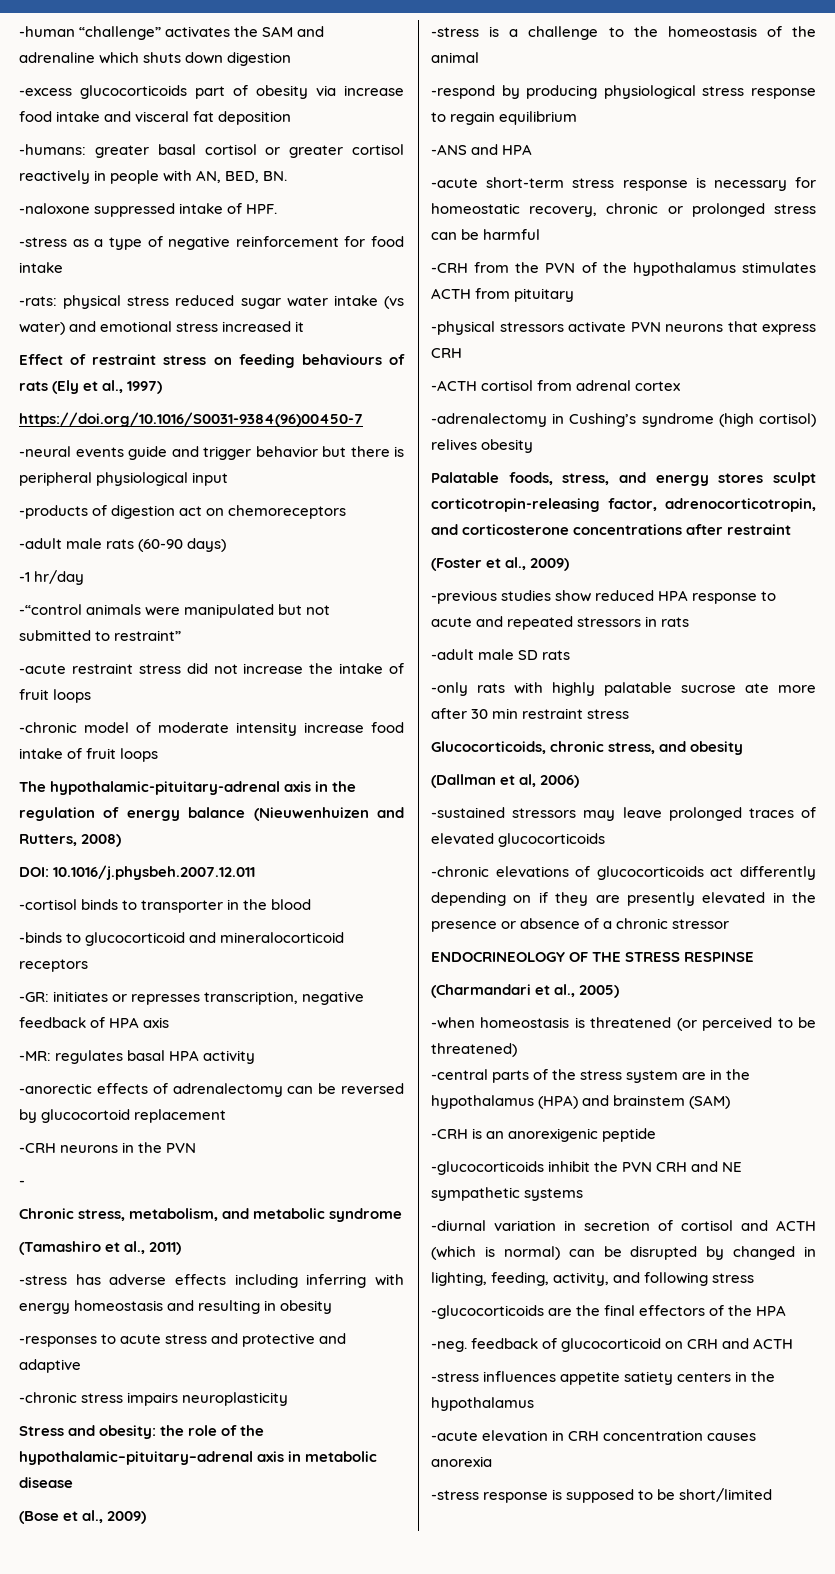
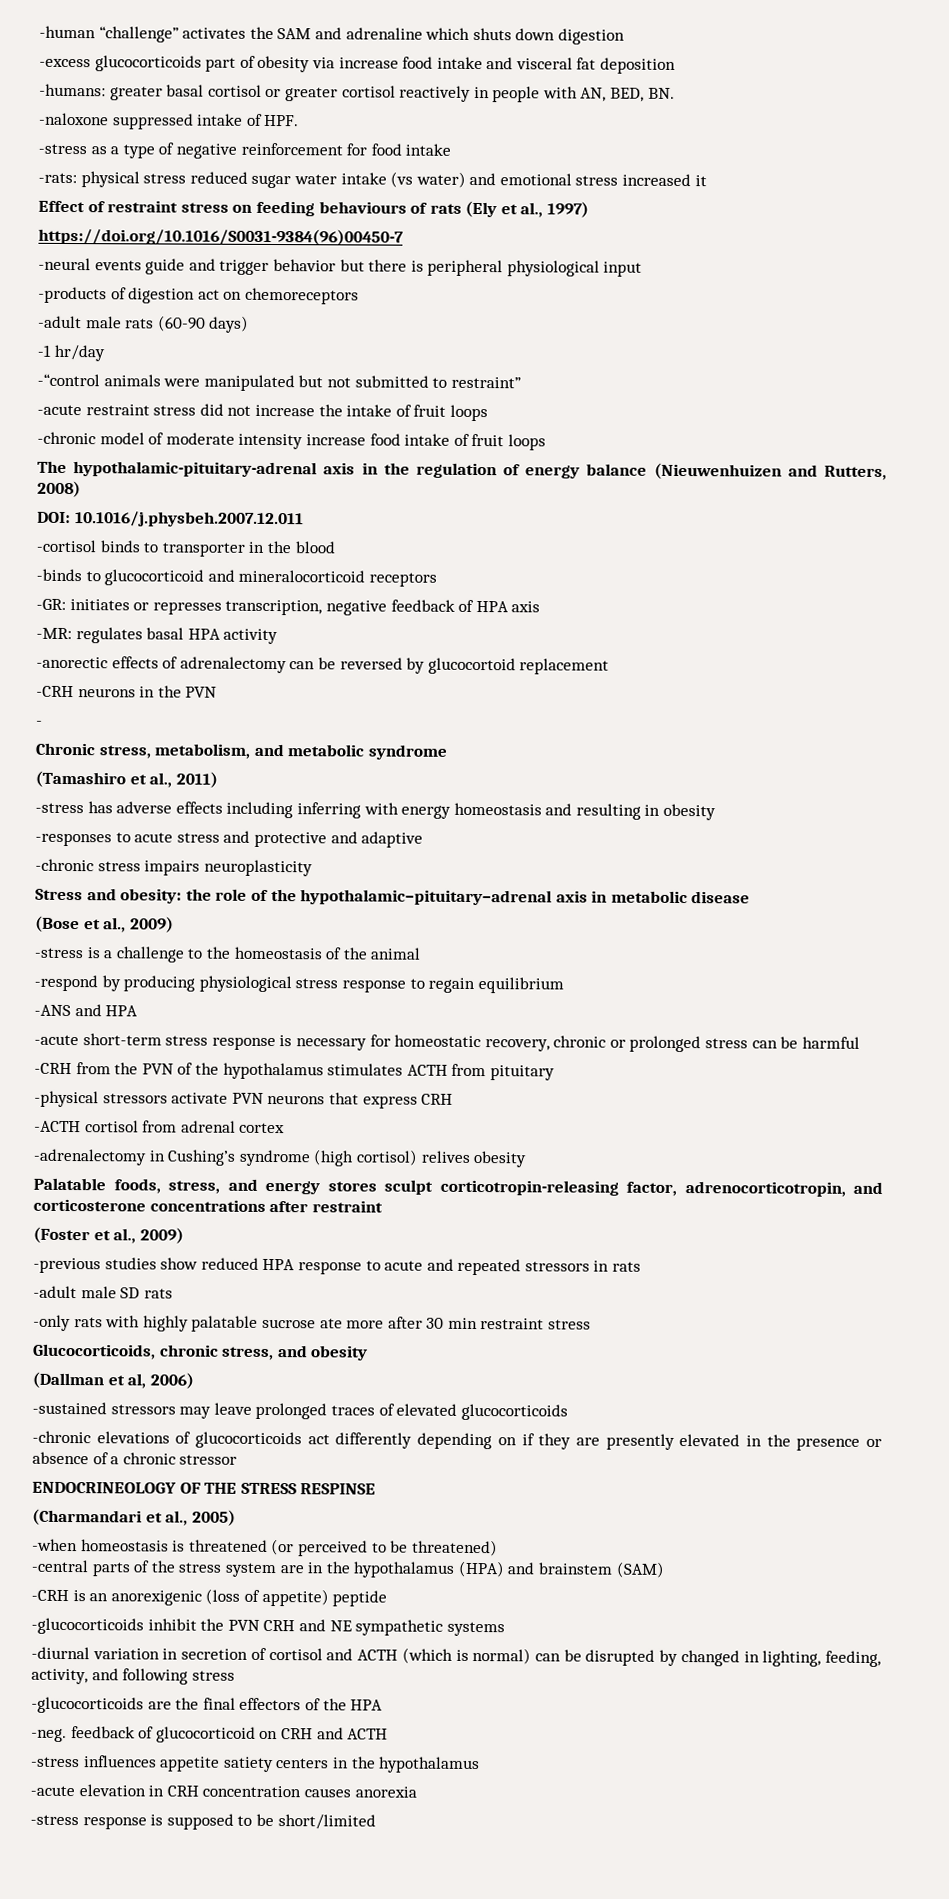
- -CRH is an anorexigenic peptide
+ -CRH is an anorexigenic (loss of appetite) peptide

